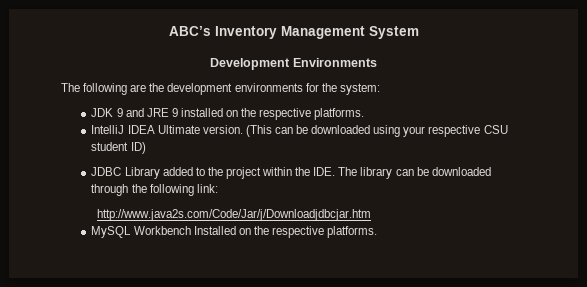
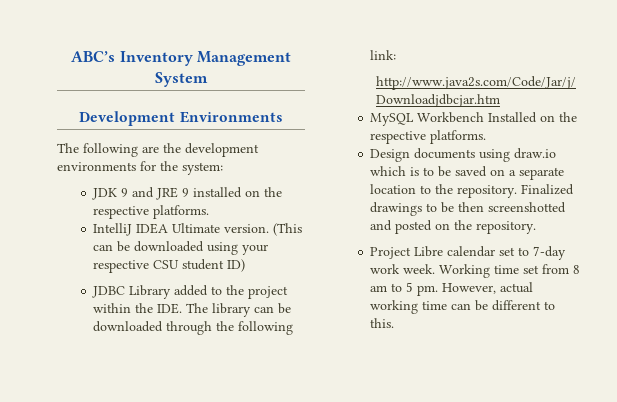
+ Design documents using draw.io which is to be saved on a separate location to the repository. Finalized drawings to be then screenshotted and posted on the repository.
+ Project Libre calendar set to 7-day work week. Working time set from 8 am to 5 pm. However, actual working time can be different to this.

